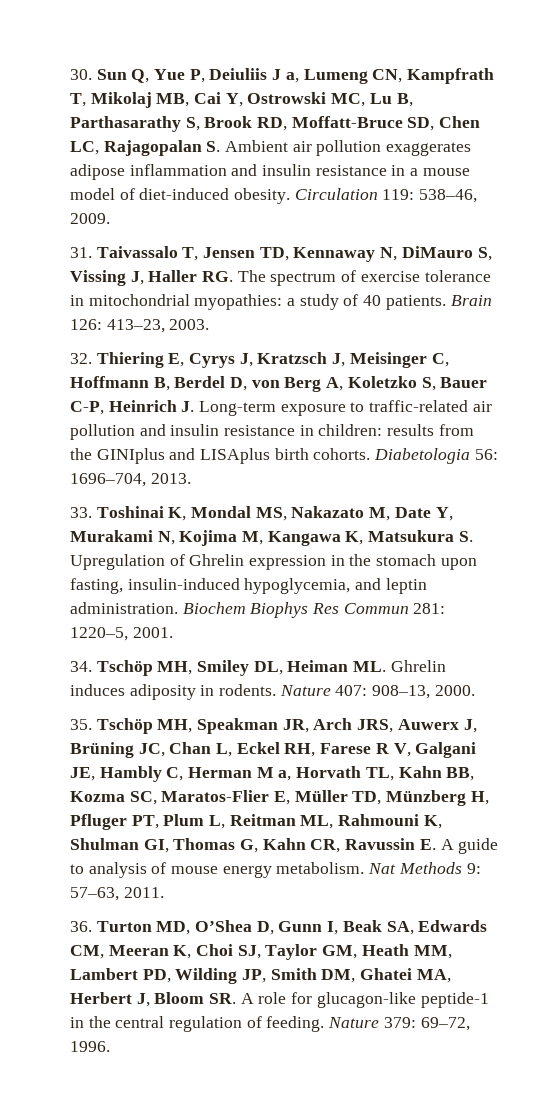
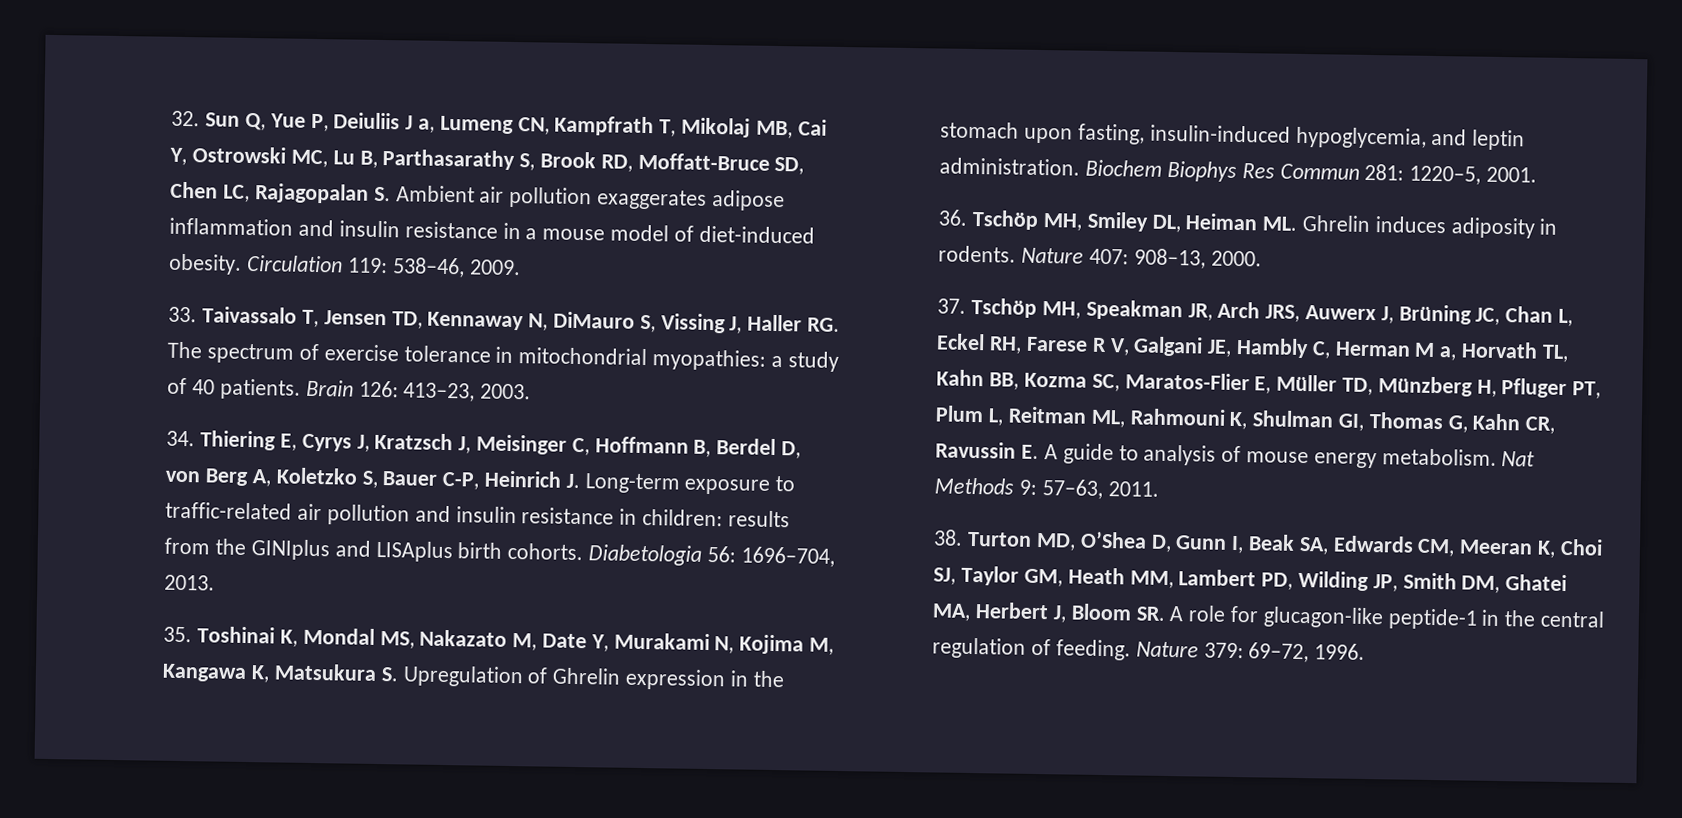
- 30. Sun Q, Yue P, Deiuliis J a, Lumeng CN, Kampfrath T, Mikolaj MB, Cai Y, Ostrowski MC, Lu B, Parthasarathy S, Brook RD, Moffatt-Bruce SD, Chen LC, Rajagopalan S. Ambient air pollution exaggerates adipose inflammation and insulin resistance in a mouse model of diet-induced obesity.
+ 32. Sun Q, Yue P, Deiuliis J a, Lumeng CN, Kampfrath T, Mikolaj MB, Cai Y, Ostrowski MC, Lu B, Parthasarathy S, Brook RD, Moffatt-Bruce SD, Chen LC, Rajagopalan S. Ambient air pollution exaggerates adipose inflammation and insulin resistance in a mouse model of diet-induced obesity.
- 31. Taivassalo T, Jensen TD, Kennaway N, DiMauro S, Vissing J, Haller RG. The spectrum of exercise tolerance in mitochondrial myopathies: a study of 40 patients.
+ 33. Taivassalo T, Jensen TD, Kennaway N, DiMauro S, Vissing J, Haller RG. The spectrum of exercise tolerance in mitochondrial myopathies: a study of 40 patients.
- 32. Thiering E, Cyrys J, Kratzsch J, Meisinger C, Hoffmann B, Berdel D, von Berg A, Koletzko S, Bauer C-P, Heinrich J. Long-term exposure to traffic-related air pollution and insulin resistance in children: results from the GINIplus and LISAplus birth cohorts.
+ 34. Thiering E, Cyrys J, Kratzsch J, Meisinger C, Hoffmann B, Berdel D, von Berg A, Koletzko S, Bauer C-P, Heinrich J. Long-term exposure to traffic-related air pollution and insulin resistance in children: results from the GINIplus and LISAplus birth cohorts.
- 33. Toshinai K, Mondal MS, Nakazato M, Date Y, Murakami N, Kojima M, Kangawa K, Matsukura S. Upregulation of Ghrelin expression in the stomach upon fasting, insulin-induced hypoglycemia, and leptin administration.
+ 35. Toshinai K, Mondal MS, Nakazato M, Date Y, Murakami N, Kojima M, Kangawa K, Matsukura S. Upregulation of Ghrelin expression in the stomach upon fasting, insulin-induced hypoglycemia, and leptin administration.
- 34. Tschöp MH, Smiley DL, Heiman ML. Ghrelin induces adiposity in rodents.
+ 36. Tschöp MH, Smiley DL, Heiman ML. Ghrelin induces adiposity in rodents.
- 35. Tschöp MH, Speakman JR, Arch JRS, Auwerx J, Brüning JC, Chan L, Eckel RH, Farese R V, Galgani JE, Hambly C, Herman M a, Horvath TL, Kahn BB, Kozma SC, Maratos-Flier E, Müller TD, Münzberg H, Pfluger PT, Plum L, Reitman ML, Rahmouni K, Shulman GI, Thomas G, Kahn CR, Ravussin E. A guide to analysis of mouse energy metabolism.
+ 37. Tschöp MH, Speakman JR, Arch JRS, Auwerx J, Brüning JC, Chan L, Eckel RH, Farese R V, Galgani JE, Hambly C, Herman M a, Horvath TL, Kahn BB, Kozma SC, Maratos-Flier E, Müller TD, Münzberg H, Pfluger PT, Plum L, Reitman ML, Rahmouni K, Shulman GI, Thomas G, Kahn CR, Ravussin E. A guide to analysis of mouse energy metabolism.
- 36. Turton MD, O’Shea D, Gunn I, Beak SA, Edwards CM, Meeran K, Choi SJ, Taylor GM, Heath MM, Lambert PD, Wilding JP, Smith DM, Ghatei MA, Herbert J, Bloom SR. A role for glucagon-like peptide-1 in the central regulation of feeding.
+ 38. Turton MD, O’Shea D, Gunn I, Beak SA, Edwards CM, Meeran K, Choi SJ, Taylor GM, Heath MM, Lambert PD, Wilding JP, Smith DM, Ghatei MA, Herbert J, Bloom SR. A role for glucagon-like peptide-1 in the central regulation of feeding.

